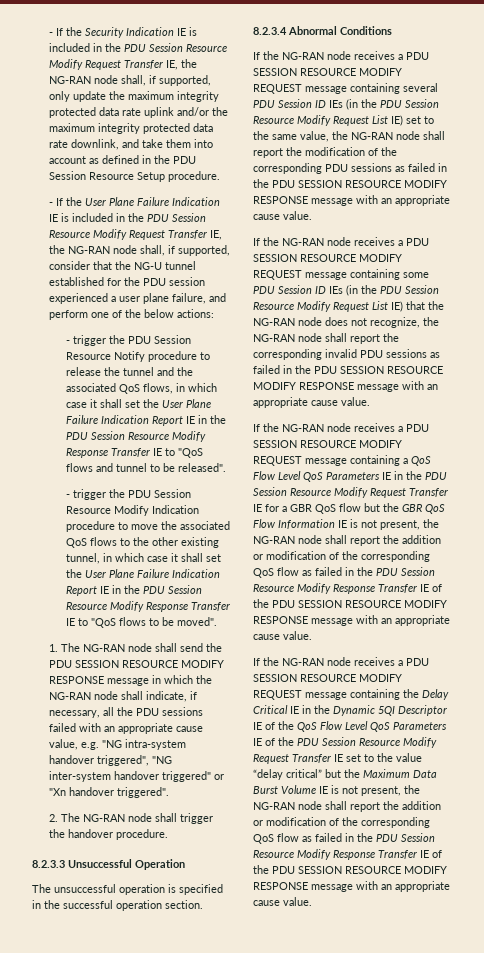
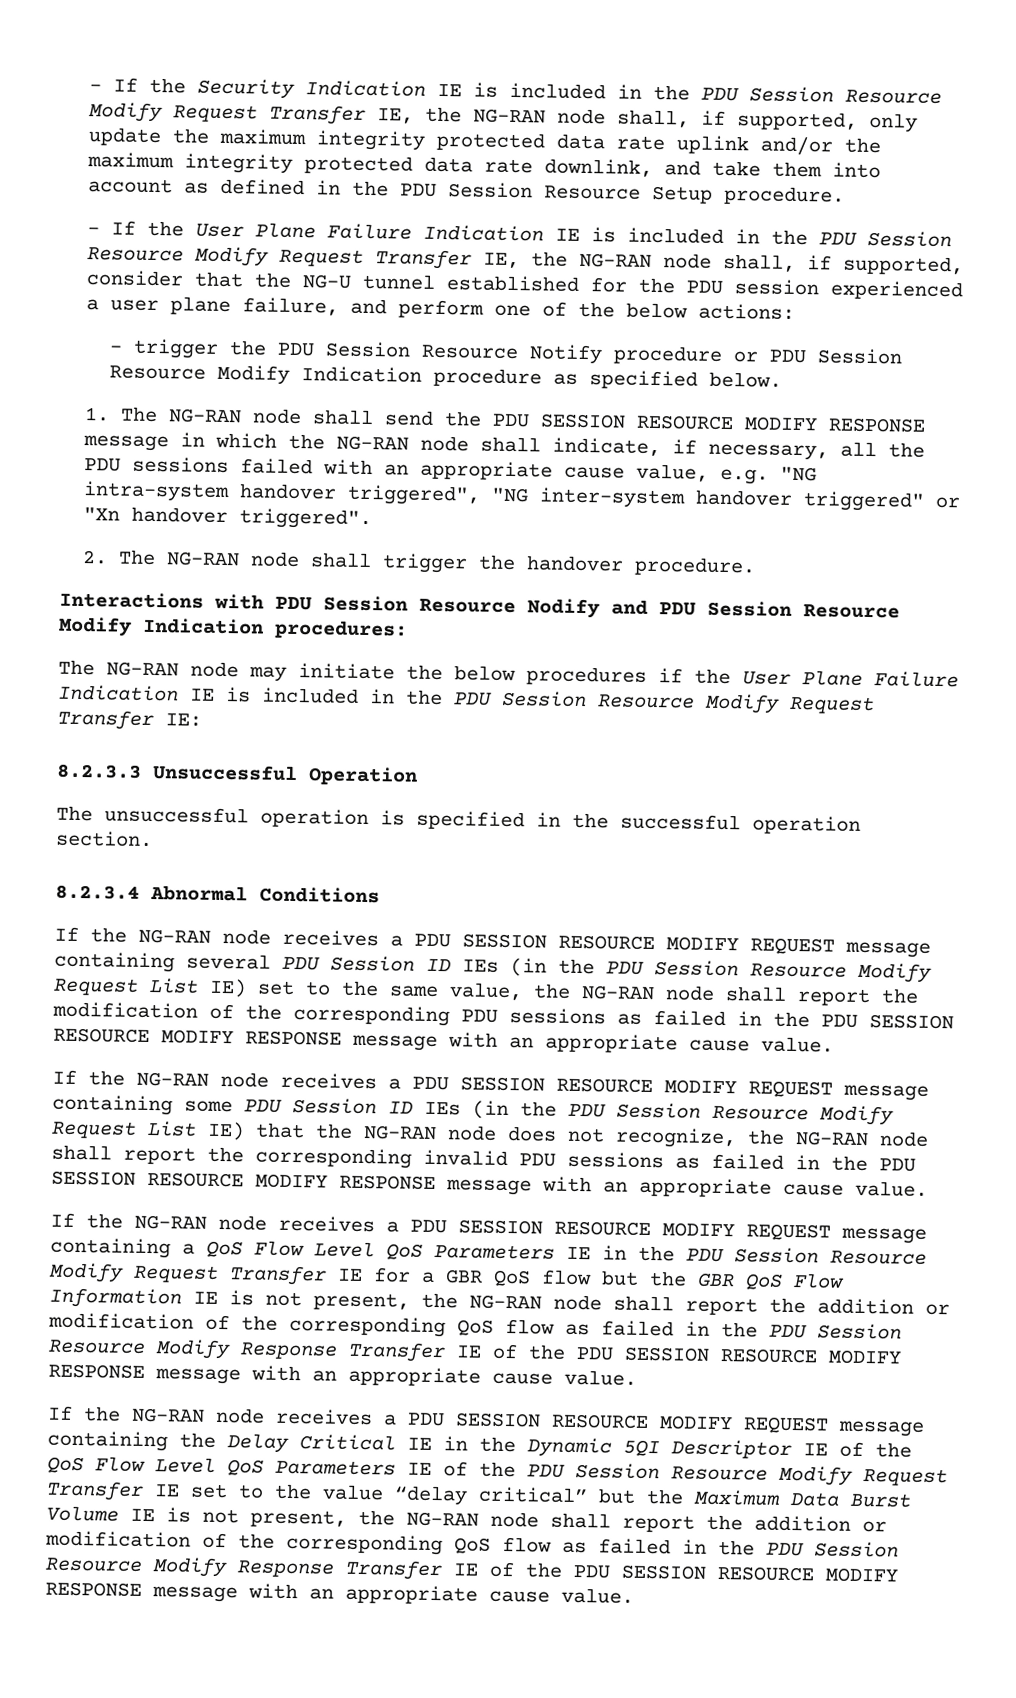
- - trigger the PDU Session Resource Notify procedure to release the tunnel and the associated QoS flows, in which case it shall set the User Plane Failure Indication Report IE in the PDU Session Resource Modify Response Transfer IE to "QoS flows and tunnel to be released".
- - trigger the PDU Session Resource Modify Indication procedure to move the associated QoS flows to the other existing tunnel, in which case it shall set the User Plane Failure Indication Report IE in the PDU Session Resource Modify Response Transfer IE to "QoS flows to be moved".
+ - trigger the PDU Session Resource Notify procedure or PDU Session Resource Modify Indication procedure as specified below.
+ Interactions with PDU Session Resource Nodify and PDU Session Resource Modify Indication procedures:
+ The NG-RAN node may initiate the below procedures if the User Plane Failure Indication IE is included in the PDU Session Resource Modify Request Transfer IE:

